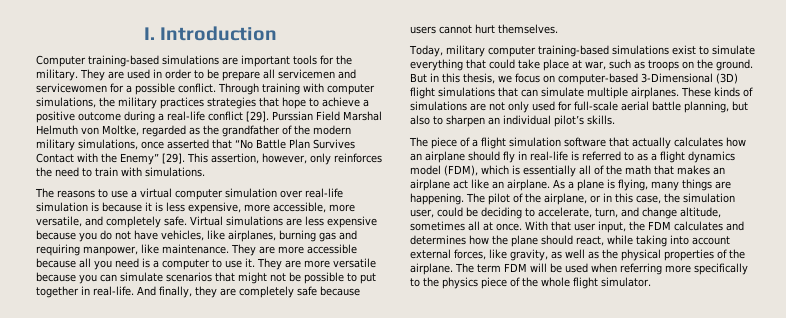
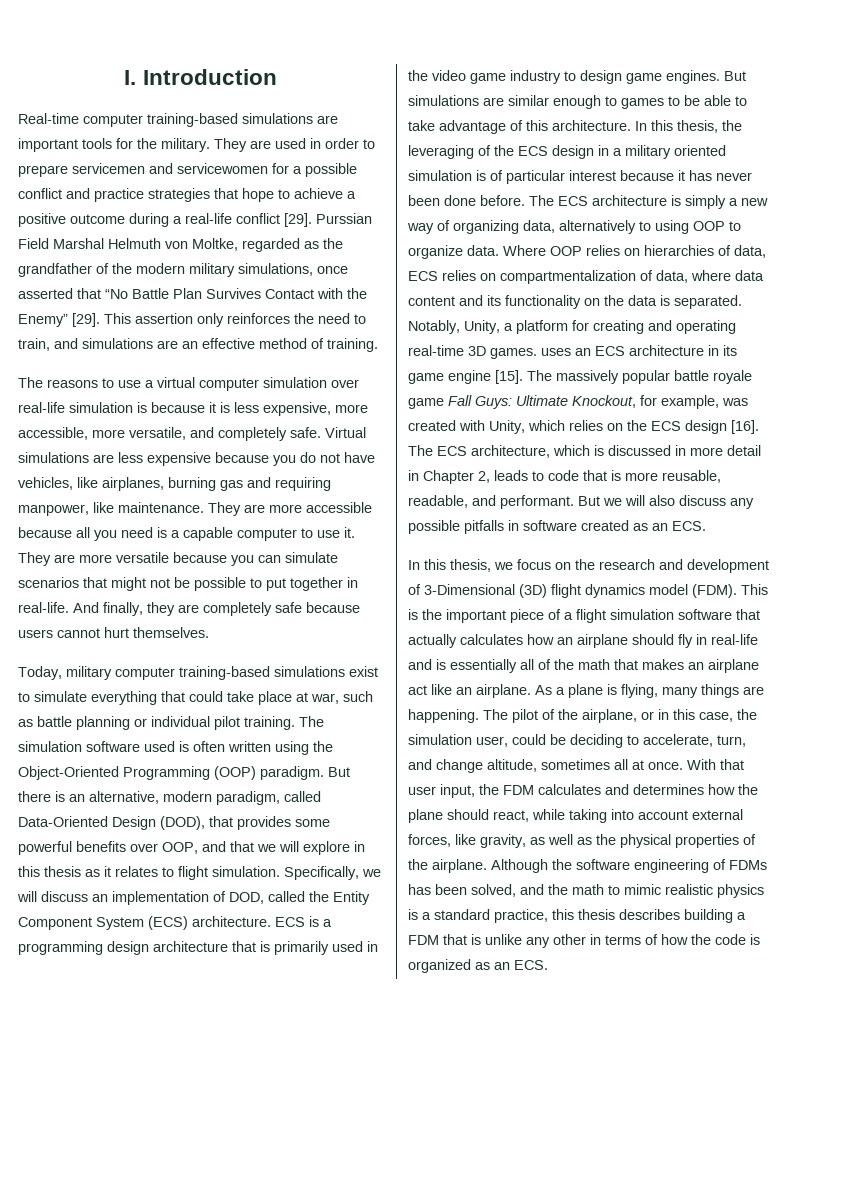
- Computer training-based simulations are important tools for the military.
+ Real-time computer training-based simulations are important tools for the military.
- They are used in order to be prepare all servicemen and servicewomen for a possible conflict. Through training with computer simulations, the military practices strategies that hope to achieve a positive outcome during a real-life conflict [29].
+ They are used in order to prepare servicemen and servicewomen for a possible conflict and practice strategies that hope to achieve a positive outcome during a real-life conflict [29].
- This assertion, however, only reinforces the need to train with simulations.
+ This assertion only reinforces the need to train, and simulations are an effective method of training.
- They are more accessible because all you need is a computer to use it.
+ They are more accessible because all you need is a capable computer to use it.
- Today, military computer training-based simulations exist to simulate everything that could take place at war, such as troops on the ground. But in this thesis, we focus on computer-based 3-Dimensional (3D) flight simulations that can simulate multiple airplanes. These kinds of simulations are not only used for full-scale aerial battle planning, but also to sharpen an individual pilot’s skills.
- The piece of a flight simulation software that actually calculates how an airplane should fly in real-life is referred to as a flight dynamics model (FDM), which is essentially all of the math that makes an airplane act like an airplane.
+ Today, military computer training-based simulations exist to simulate everything that could take place at war, such as battle planning or individual pilot training. The simulation software used is often written using the Object-Oriented Programming (OOP) paradigm. But there is an alternative, modern paradigm, called Data-Oriented Design (DOD), that provides some powerful benefits over OOP, and that we will explore in this thesis as it relates to flight simulation. Specifically, we will discuss an implementation of DOD, called the Entity Component System (ECS) architecture. ECS is a programming design architecture that is primarily used in the video game industry to design game engines. But simulations are similar enough to games to be able to take advantage of this architecture. In this thesis, the leveraging of the ECS design in a military oriented simulation is of particular interest because it has never been done before. The ECS architecture is simply a new way of organizing data, alternatively to using OOP to organize data. Where OOP relies on hierarchies of data, ECS relies on compartmentalization of data, where data content and its functionality on the data is separated. Notably, Unity, a platform for creating and operating real-time 3D games. uses an ECS architecture in its game engine [15]. The massively popular battle royale game Fall Guys: Ultimate Knockout, for example, was created with Unity, which relies on the ECS design [16]. The ECS architecture, which is discussed in more detail in Chapter 2, leads to code that is more reusable, readable, and performant. But we will also discuss any possible pitfalls in software created as an ECS.
+ In this thesis, we focus on the research and development of 3-Dimensional (3D) flight dynamics model (FDM). This is the important piece of a flight simulation software that actually calculates how an airplane should fly in real-life and is essentially all of the math that makes an airplane act like an airplane.
- The term FDM will be used when referring more specifically to the physics piece of the whole flight simulator.
+ Although the software engineering of FDMs has been solved, and the math to mimic realistic physics is a standard practice, this thesis describes building a FDM that is unlike any other in terms of how the code is organized as an ECS.

